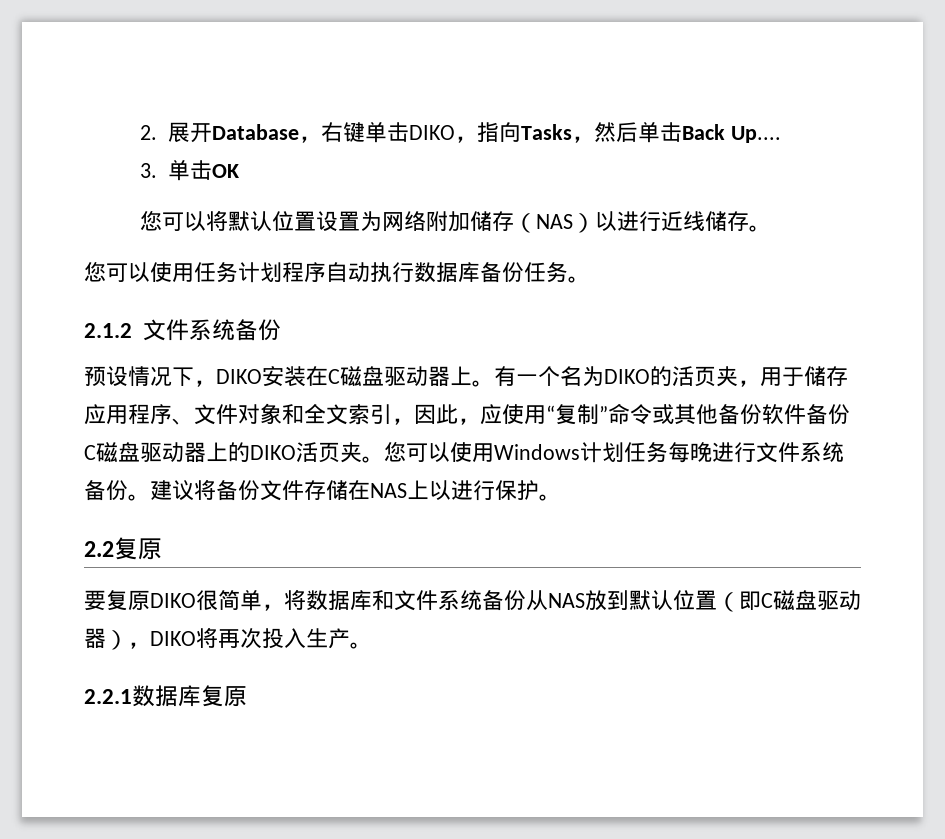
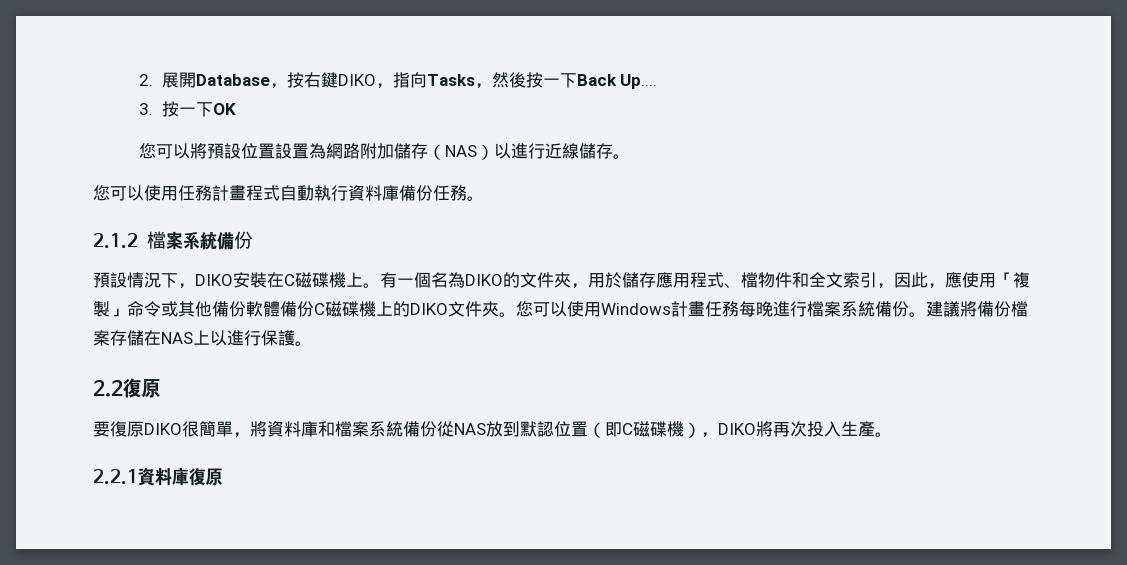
- 2.展开Database，右键单击DIKO，指向Tasks，然后单击Back Up....
+ 2.展開Database，按右鍵DIKO，指向Tasks，然後按一下Back Up....
- 3.单击OK
+ 3.按一下OK
- 您可以将默认位置设置为网络附加储存（NAS）以进行近线储存。
+ 您可以將預設位置設置為網路附加儲存（NAS）以進行近線儲存。
- 您可以使用任务计划程序自动执行数据库备份任务。
+ 您可以使用任務計畫程式自動執行資料庫備份任務。
- 2.1.2文件系统备份
+ 2.1.2檔案系統備份
- 预设情况下，DIKO安装在C磁盘驱动器上。有一个名为DIKO的活页夹，用于储存应用程序、文件对象和全文索引，因此，应使用“复制”命令或其他备份软件备份C磁盘驱动器上的DIKO活页夹。
+ 預設情況下，DIKO安裝在C磁碟機上。有一個名為DIKO的文件夾，用於儲存應用程式、檔物件和全文索引，因此，應使用「複製」命令或其他備份軟體備份C磁碟機上的DIKO文件夾。
- 您可以使用Windows计划任务每晚进行文件系统备份。建议将备份文件存储在NAS上以进行保护。
+ 您可以使用Windows計畫任務每晚進行檔案系統備份。建議將備份檔案存儲在NAS上以進行保護。
- 2.2复原
+ 2.2復原
- 要复原DIKO很简单，将数据库和文件系统备份从NAS放到默认位置（即C磁盘驱动器），DIKO将再次投入生产。
+ 要復原DIKO很簡單，將資料庫和檔案系統備份從NAS放到默認位置（即C磁碟機），DIKO將再次投入生產。
- 2.2.1数据库复原
+ 2.2.1資料庫復原

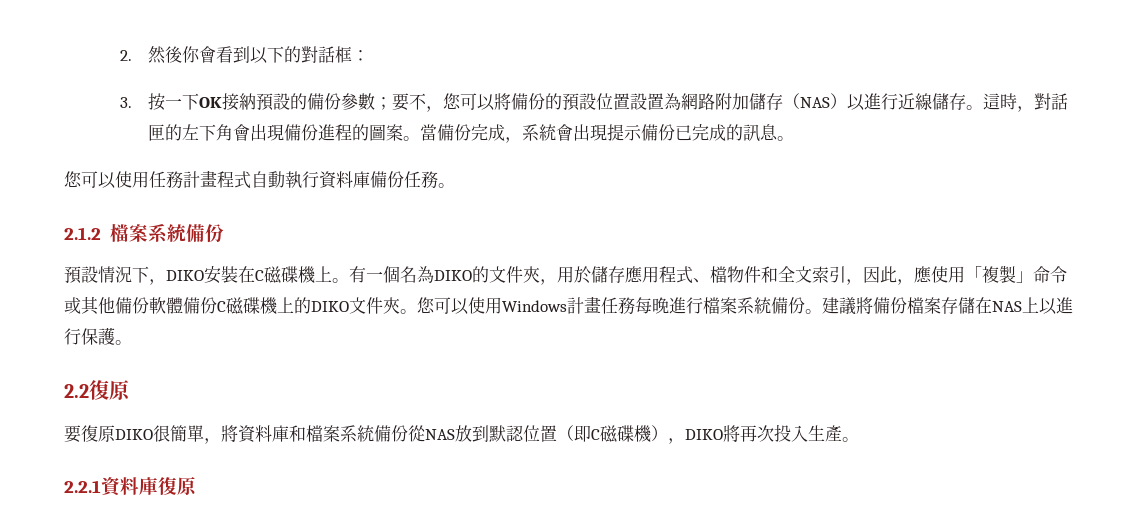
- 2.展開Database，按右鍵DIKO，指向Tasks，然後按一下Back Up....
- 3.按一下OK
- 您可以將預設位置設置為網路附加儲存（NAS）以進行近線儲存。
+ 2.然後你會看到以下的對話框：
+ 3.按一下OK接納預設的備份參數；要不，您可以將備份的預設位置設置為網路附加儲存（NAS）以進行近線儲存。這時，對話匣的左下角會出現備份進程的圖案。當備份完成，系統會出現提示備份已完成的訊息。

